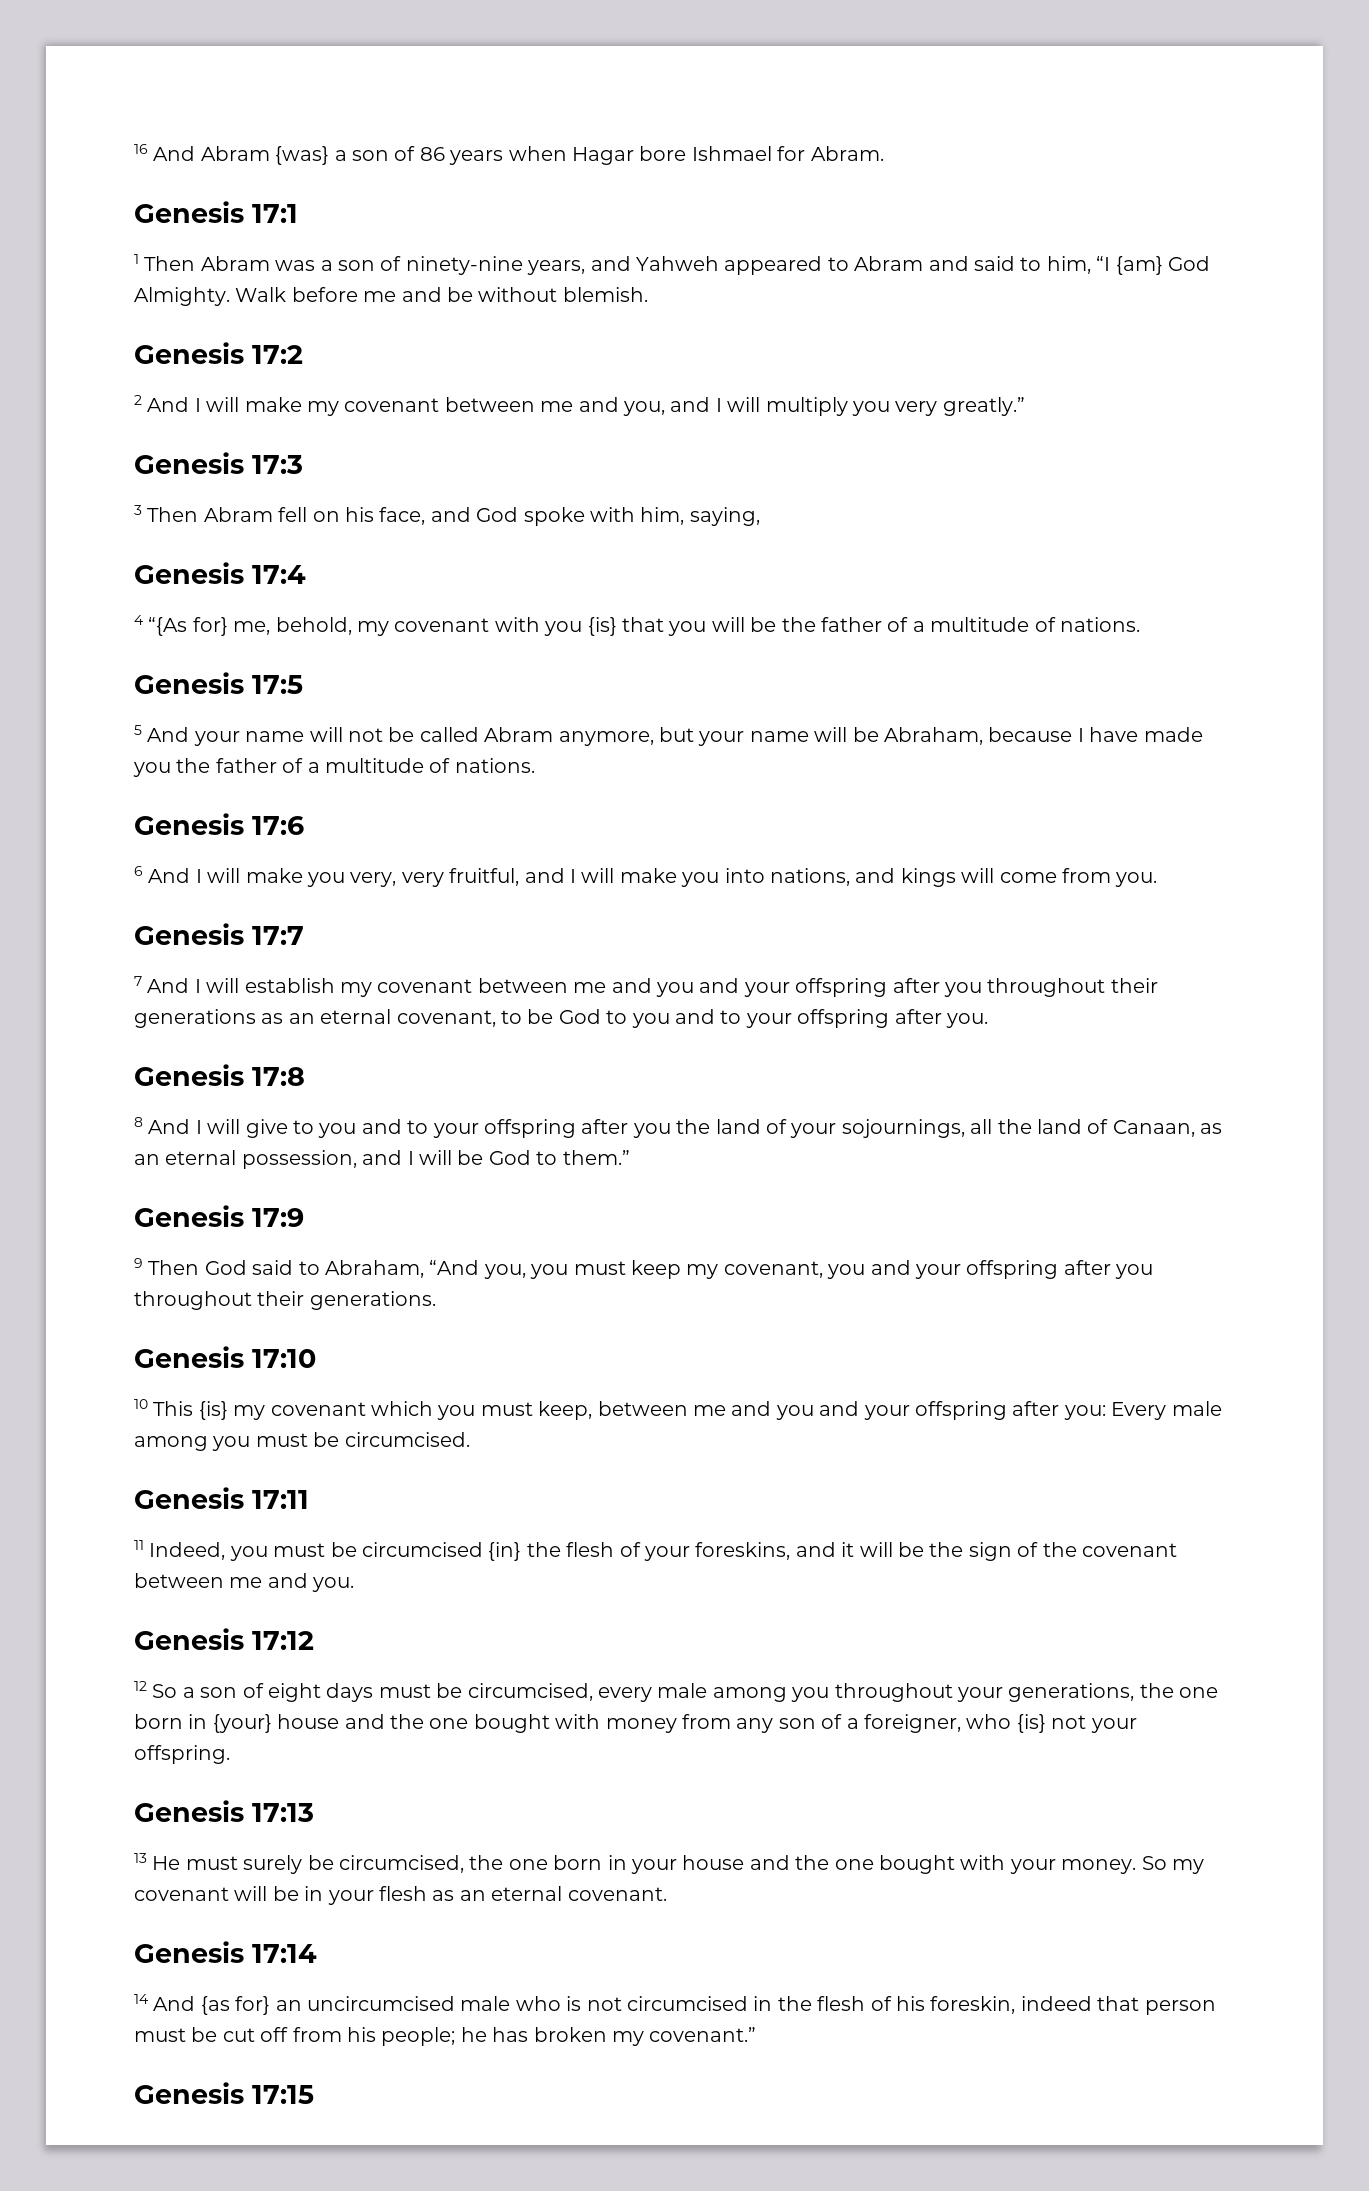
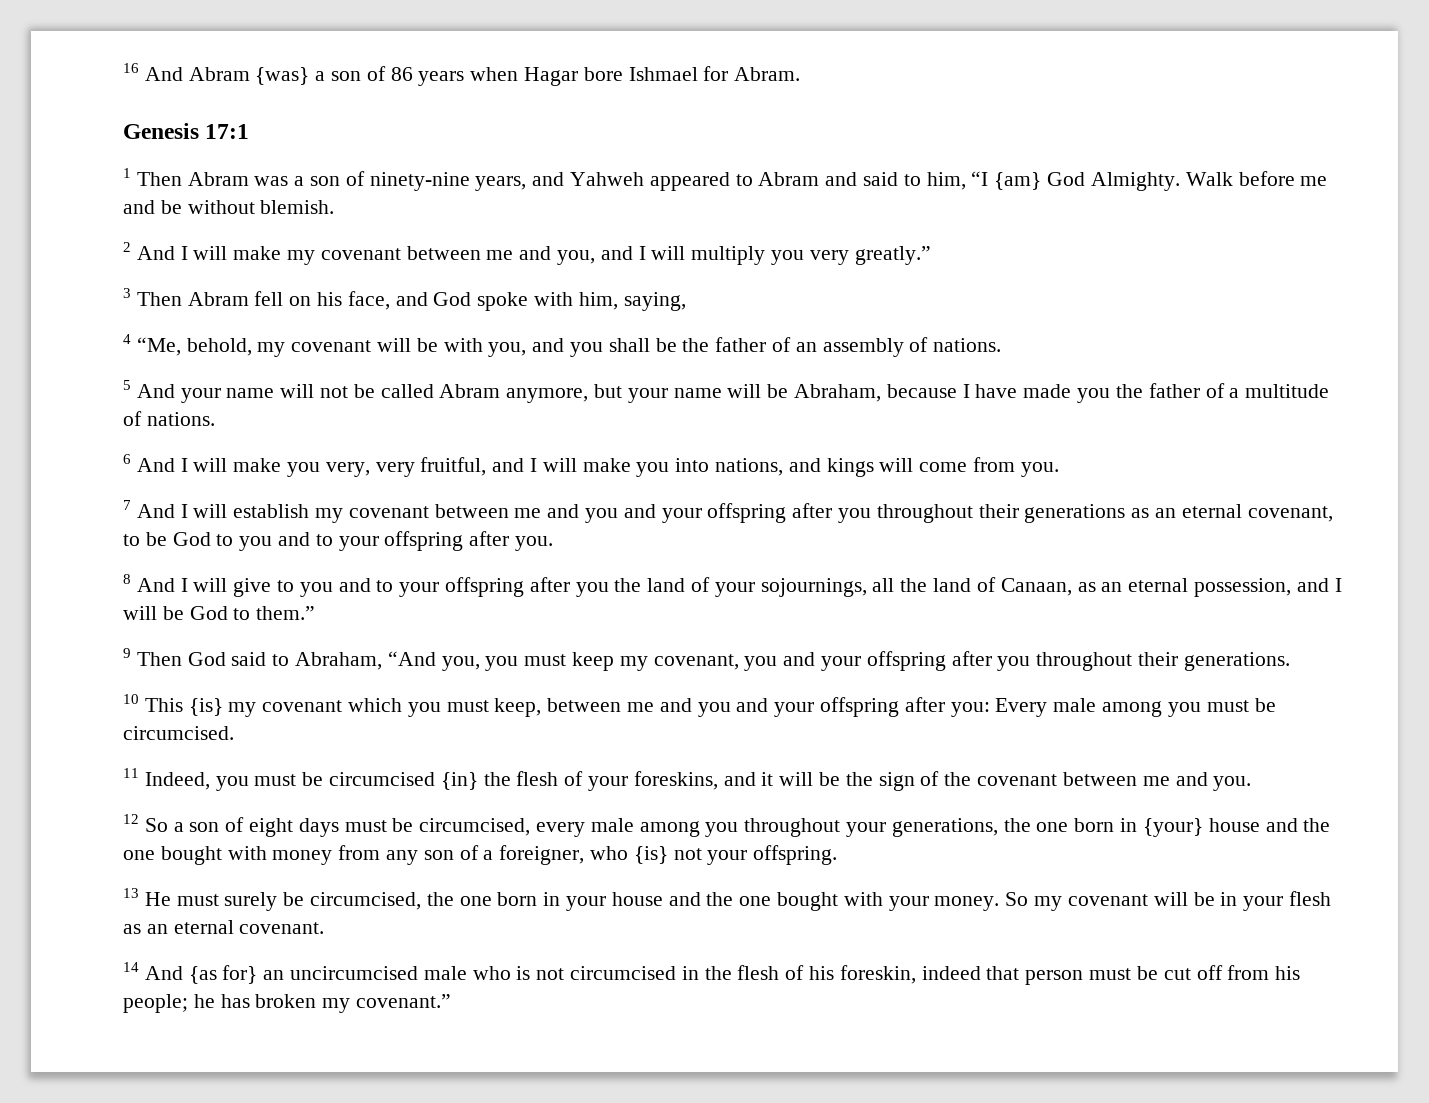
- Genesis 17:2
- Genesis 17:3
- Genesis 17:4
- 4 “{As for} me, behold, my covenant with you {is} that you will be the father of a multitude of nations.
- Genesis 17:5
+ 4 “Me, behold, my covenant will be with you, and you shall be the father of an assembly of nations.
- Genesis 17:6
- Genesis 17:7
- Genesis 17:8
- Genesis 17:9
- Genesis 17:10
- Genesis 17:11
- Genesis 17:12
- Genesis 17:13
- Genesis 17:14
- Genesis 17:15

